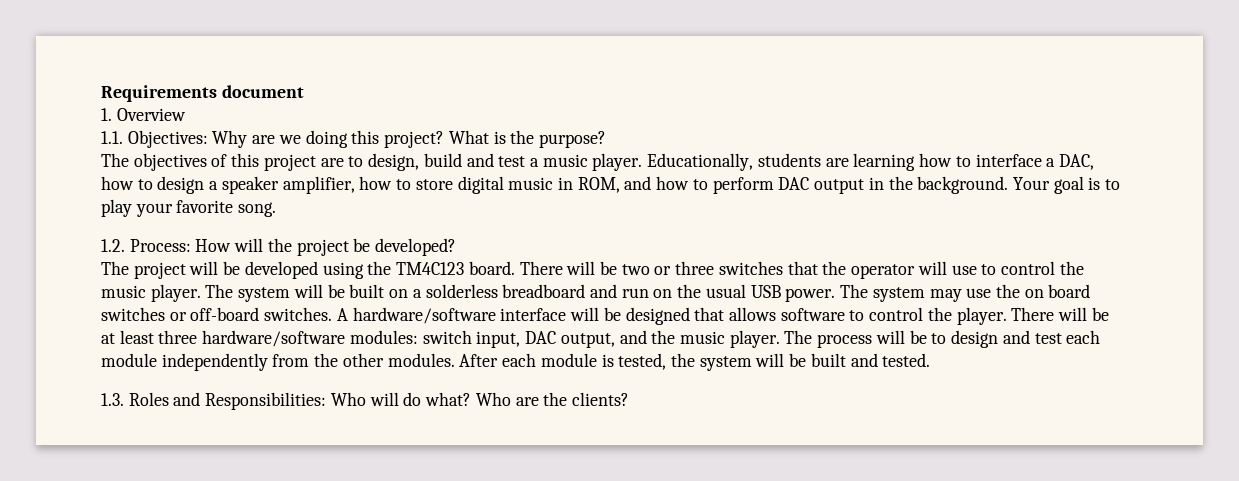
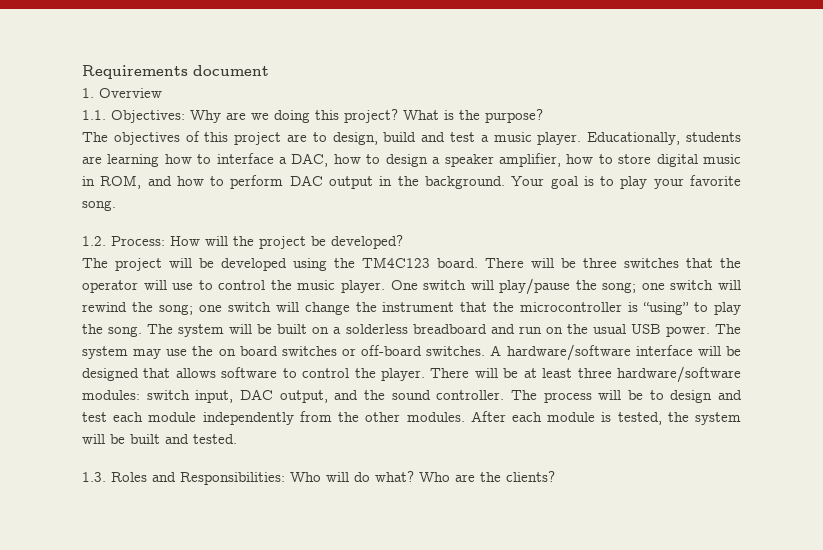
- There will be two or three switches that the operator will use to control the music player.
+ There will be three switches that the operator will use to control the music player.
+ One switch will play/pause the song; one switch will rewind the song; one switch will change the instrument that the microcontroller is “using” to play the song.
- There will be at least three hardware/software modules: switch input, DAC output, and the music player.
+ There will be at least three hardware/software modules: switch input, DAC output, and the sound controller.

